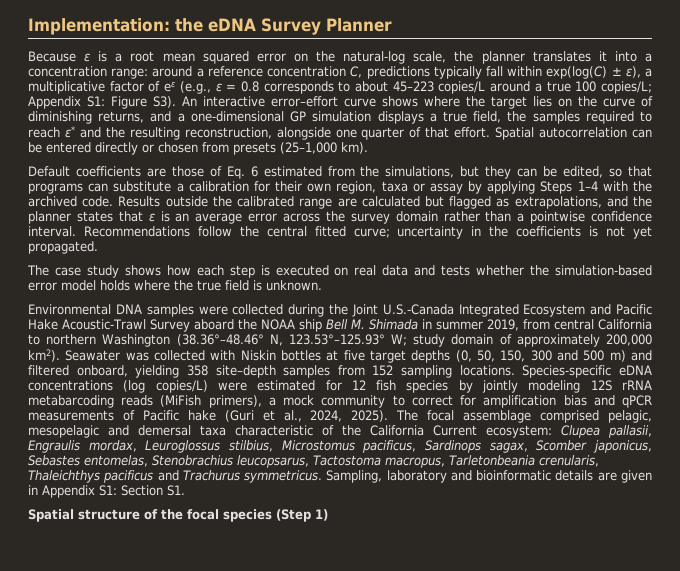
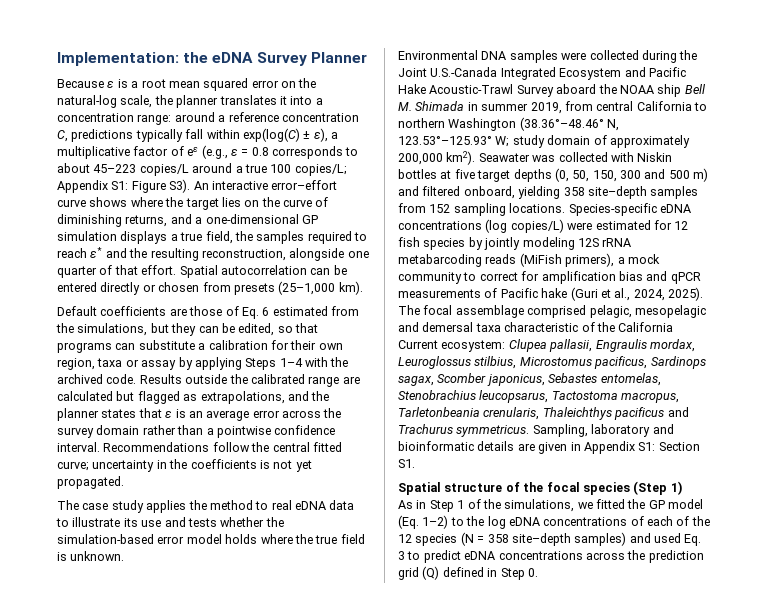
- The case study shows how each step is executed on real data and tests whether the simulation-based error model holds where the true field is unknown.
+ The case study applies the method to real eDNA data to illustrate its use and tests whether the simulation-based error model holds where the true field is unknown.
+ As in Step 1 of the simulations, we fitted the GP model (Eq. 1–2) to the log eDNA concentrations of each of the 12 species (N = 358 site–depth samples) and used Eq. 3 to predict eDNA concentrations across the prediction grid (Q) defined in Step 0.

